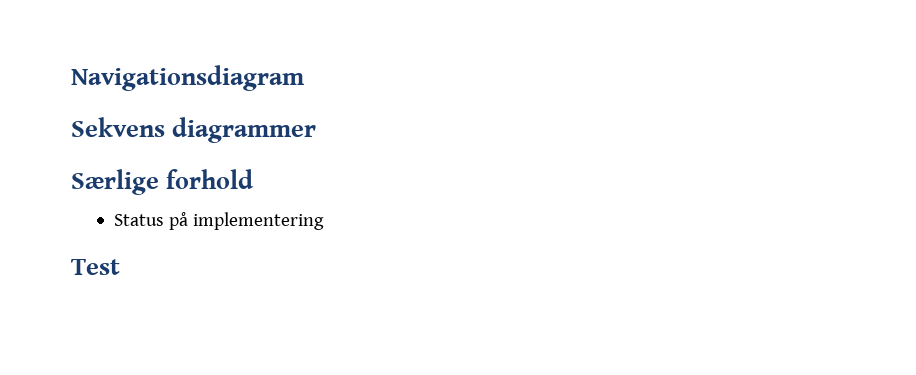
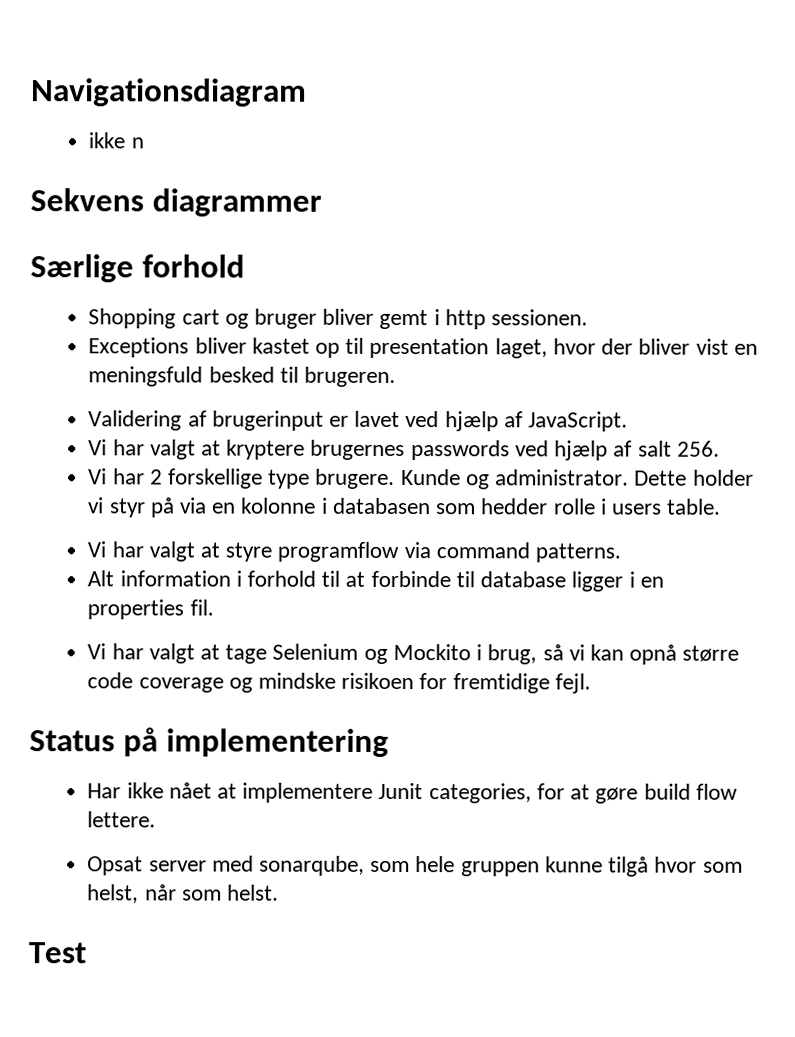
+ ikke n
+ Shopping cart og bruger bliver gemt i http sessionen.
+ Exceptions bliver kastet op til presentation laget, hvor der bliver vist en meningsfuld besked til brugeren.
+ Validering af brugerinput er lavet ved hjælp af JavaScript.
+ Vi har valgt at kryptere brugernes passwords ved hjælp af salt 256.
+ Vi har 2 forskellige type brugere. Kunde og administrator. Dette holder vi styr på via en kolonne i databasen som hedder rolle i users table.
+ Vi har valgt at styre programflow via command patterns.
+ Alt information i forhold til at forbinde til database ligger i en properties fil.
+ Vi har valgt at tage Selenium og Mockito i brug, så vi kan opnå større code coverage og mindske risikoen for fremtidige fejl.
  Status på implementering
+ Har ikke nået at implementere Junit categories, for at gøre build flow lettere.
+ Opsat server med sonarqube, som hele gruppen kunne tilgå hvor som helst, når som helst.

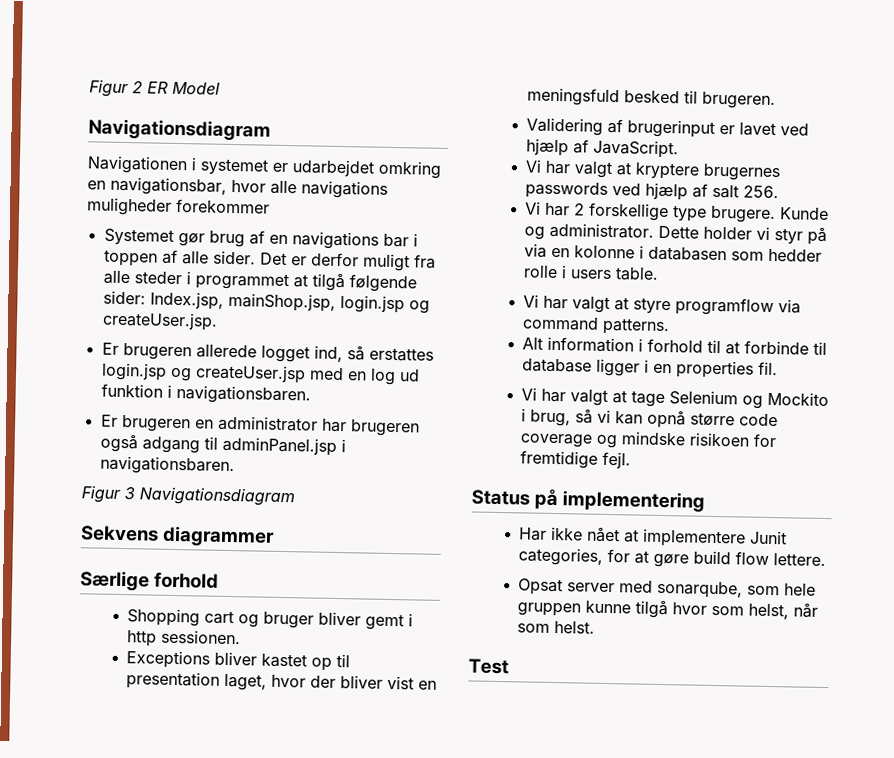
+ Figur 2 ER Model
  Navigationsdiagram
- ikke n
+ Navigationen i systemet er udarbejdet omkring en navigationsbar, hvor alle navigations muligheder forekommer
+ Systemet gør brug af en navigations bar i toppen af alle sider. Det er derfor muligt fra alle steder i programmet at tilgå følgende sider: Index.jsp, mainShop.jsp, login.jsp og createUser.jsp.
+ Er brugeren allerede logget ind, så erstattes login.jsp og createUser.jsp med en log ud funktion i navigationsbaren.
+ Er brugeren en administrator har brugeren også adgang til adminPanel.jsp i navigationsbaren.
+ Figur 3 Navigationsdiagram

